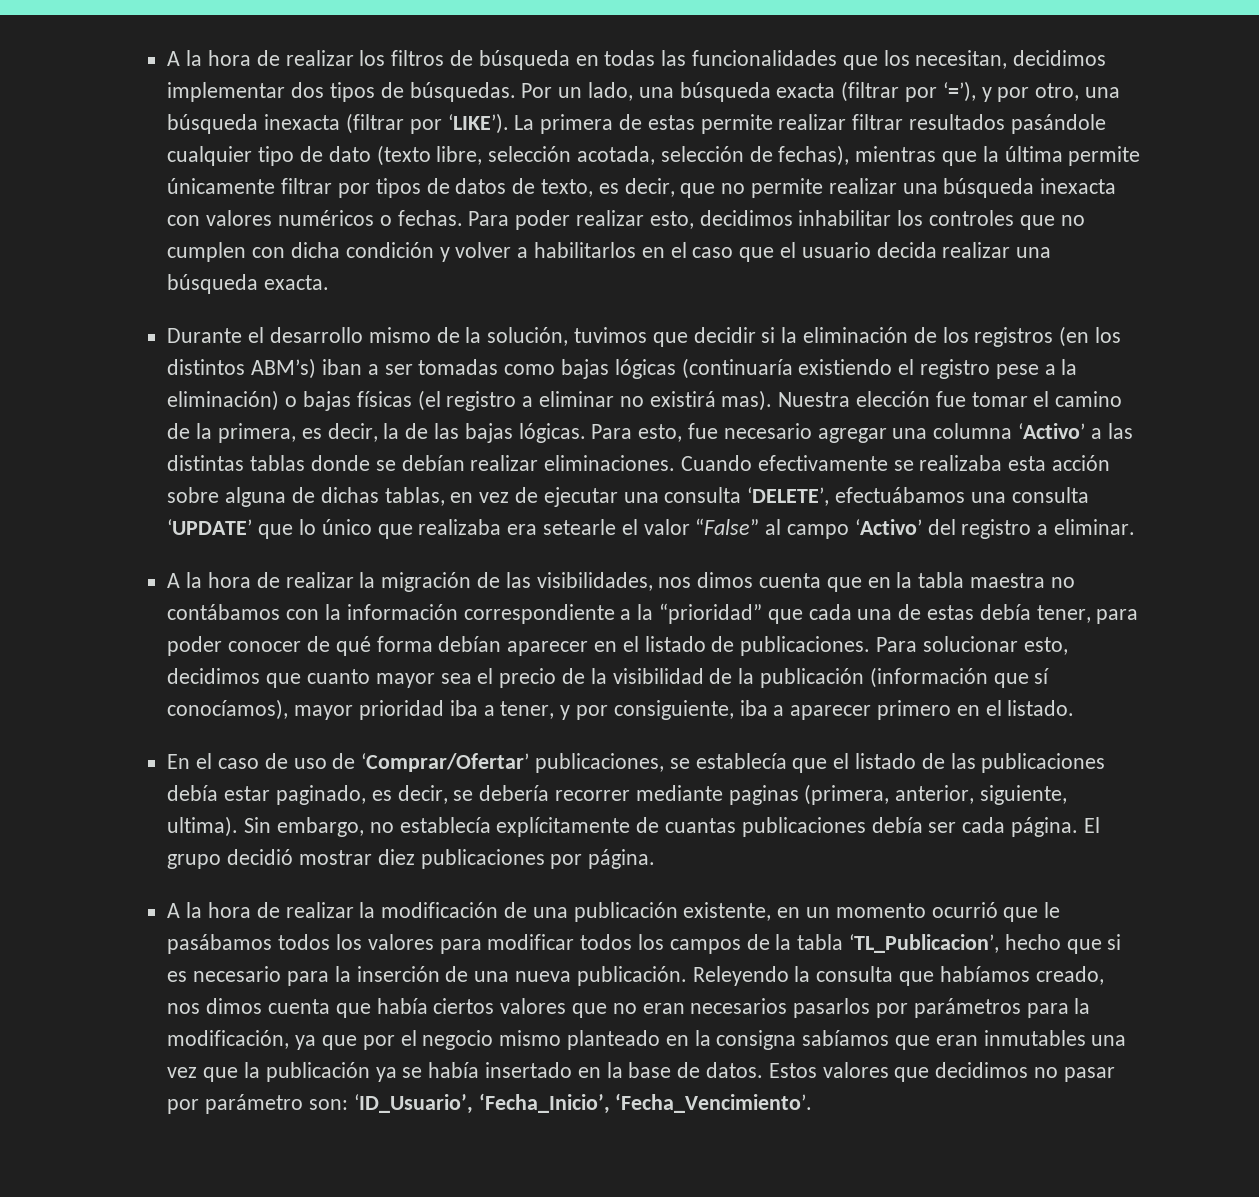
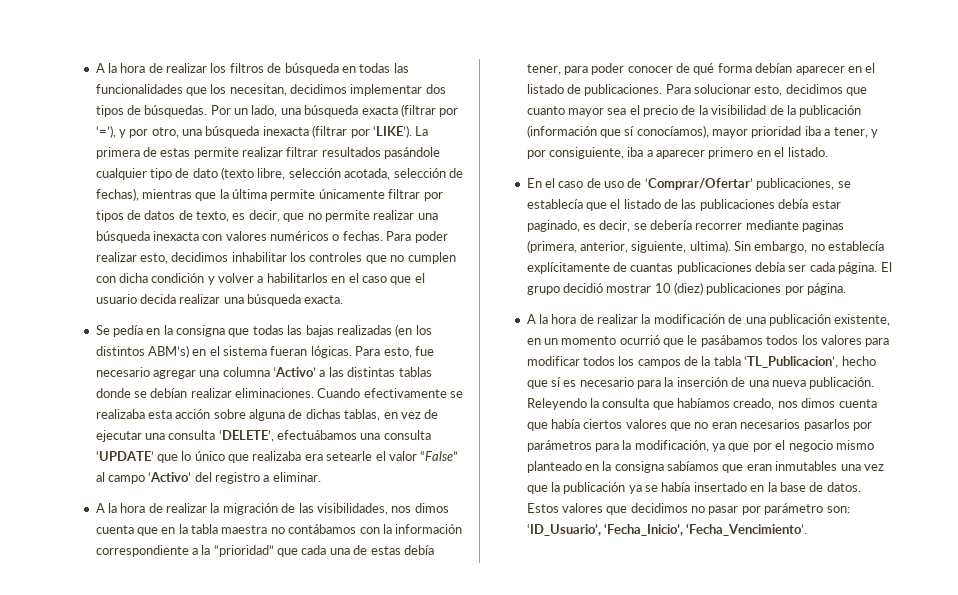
- Durante el desarrollo mismo de la solución, tuvimos que decidir si la eliminación de los registros (en los distintos ABM’s) iban a ser tomadas como bajas lógicas (continuaría existiendo el registro pese a la eliminación) o bajas físicas (el registro a eliminar no existirá mas). Nuestra elección fue tomar el camino de la primera, es decir, la de las bajas lógicas.
+ Se pedía en la consigna que todas las bajas realizadas (en los distintos ABM’s) en el sistema fueran lógicas.
- El grupo decidió mostrar diez publicaciones por página.
+ El grupo decidió mostrar 10 (diez) publicaciones por página.
- A la hora de realizar la modificación de una publicación existente, en un momento ocurrió que le pasábamos todos los valores para modificar todos los campos de la tabla ‘TL_Publicacion’, hecho que si es necesario para la inserción de una nueva publicación.
+ A la hora de realizar la modificación de una publicación existente, en un momento ocurrió que le pasábamos todos los valores para modificar todos los campos de la tabla ‘TL_Publicacion’, hecho que sí es necesario para la inserción de una nueva publicación.

